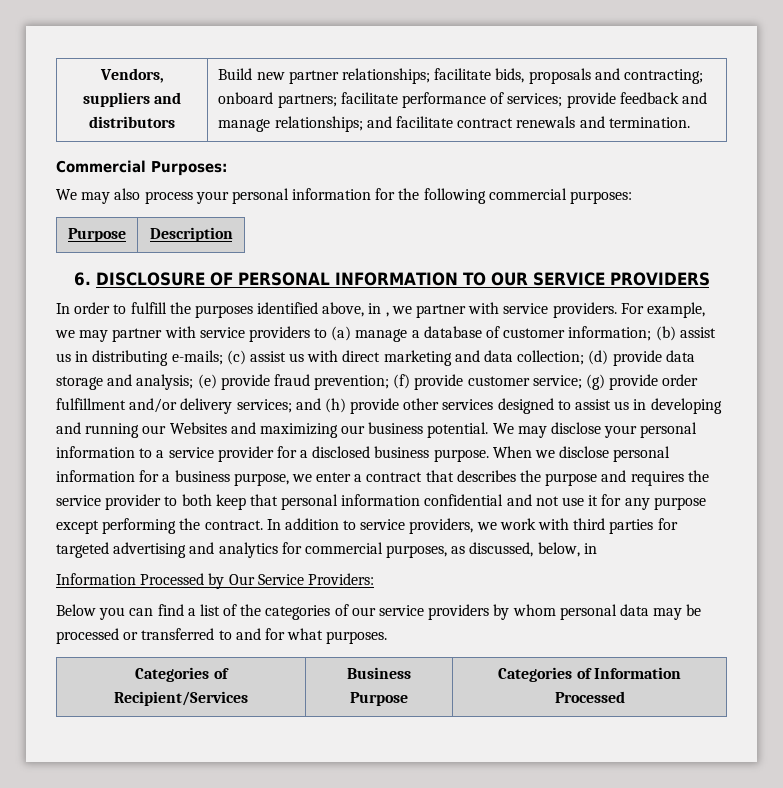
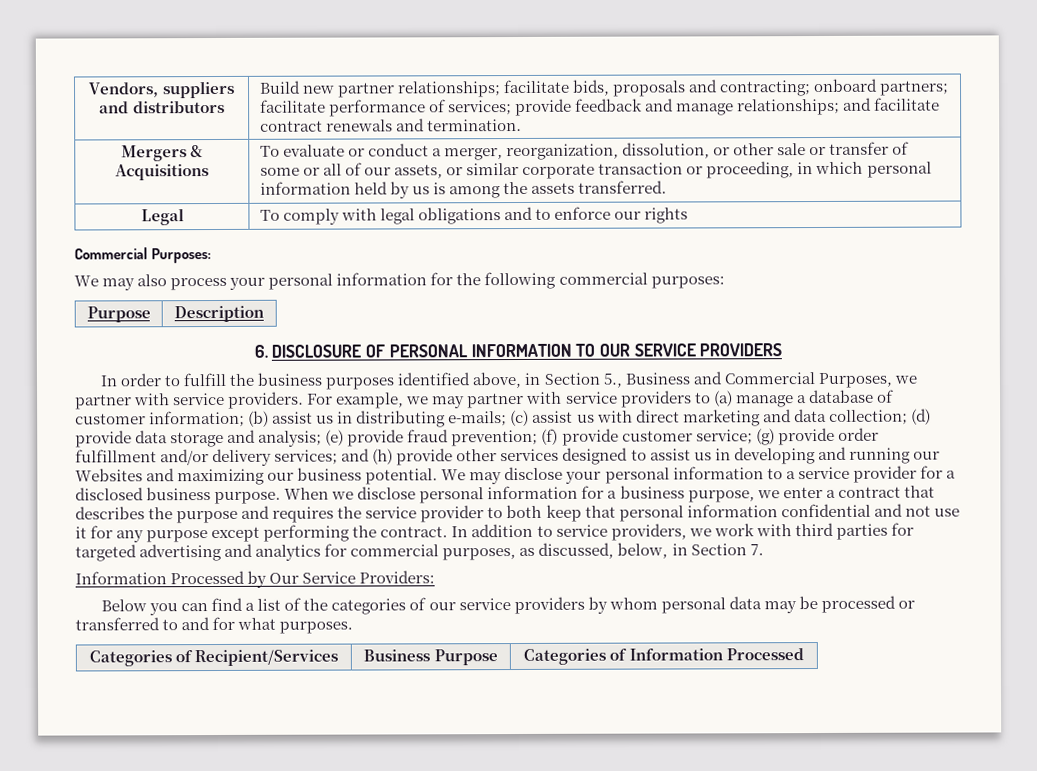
+ Mergers & Acquisitions | To evaluate or conduct a merger, reorganization, dissolution, or other sale or transfer of some or all of our assets, or similar corporate transaction or proceeding, in which personal information held by us is among the assets transferred.
+ Legal | To comply with legal obligations and to enforce our rights
- In order to fulfill the purposes identified above, in , we partner with service providers.
+ In order to fulfill the business purposes identified above, in Section 5., Business and Commercial Purposes, we partner with service providers.
- In addition to service providers, we work with third parties for targeted advertising and analytics for commercial purposes, as discussed, below, in
+ In addition to service providers, we work with third parties for targeted advertising and analytics for commercial purposes, as discussed, below, in Section 7.

